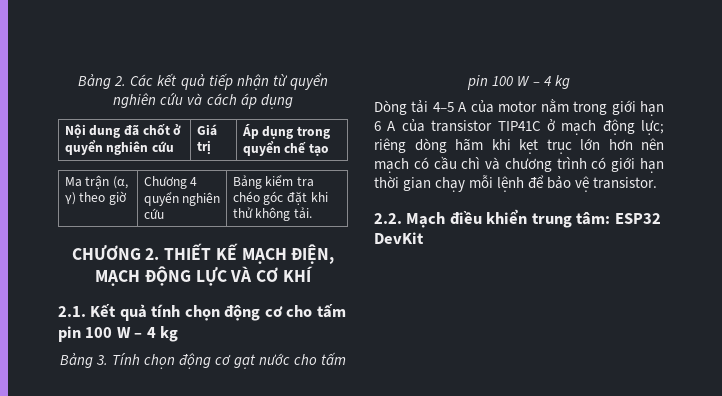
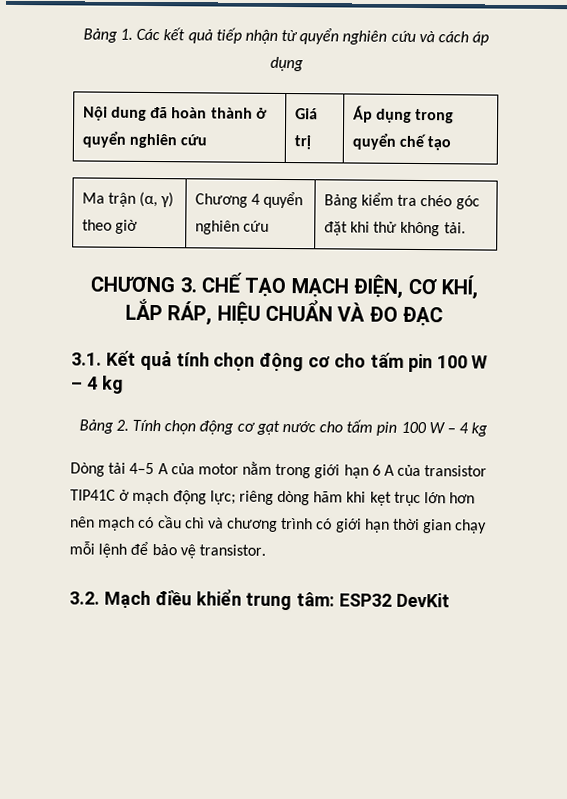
- Bảng 2. Các kết quả tiếp nhận từ quyển nghiên cứu và cách áp dụng
+ Bảng 1. Các kết quả tiếp nhận từ quyển nghiên cứu và cách áp dụng
- Nội dung đã chốt ở quyển nghiên cứu | Giá trị | Áp dụng trong quyển chế tạo
+ Nội dung đã hoàn thành ở quyển nghiên cứu | Giá trị | Áp dụng trong quyển chế tạo
- CHƯƠNG 2. THIẾT KẾ MẠCH ĐIỆN, MẠCH ĐỘNG LỰC VÀ CƠ KHÍ
- 2.1. Kết quả tính chọn động cơ cho tấm pin 100 W – 4 kg
+ CHƯƠNG 3. CHẾ TẠO MẠCH ĐIỆN, CƠ KHÍ, LẮP RÁP, HIỆU CHUẨN VÀ ĐO ĐẠC
+ 3.1. Kết quả tính chọn động cơ cho tấm pin 100 W – 4 kg
- Bảng 3. Tính chọn động cơ gạt nước cho tấm pin 100 W – 4 kg
+ Bảng 2. Tính chọn động cơ gạt nước cho tấm pin 100 W – 4 kg
- 2.2. Mạch điều khiển trung tâm: ESP32 DevKit
+ 3.2. Mạch điều khiển trung tâm: ESP32 DevKit

